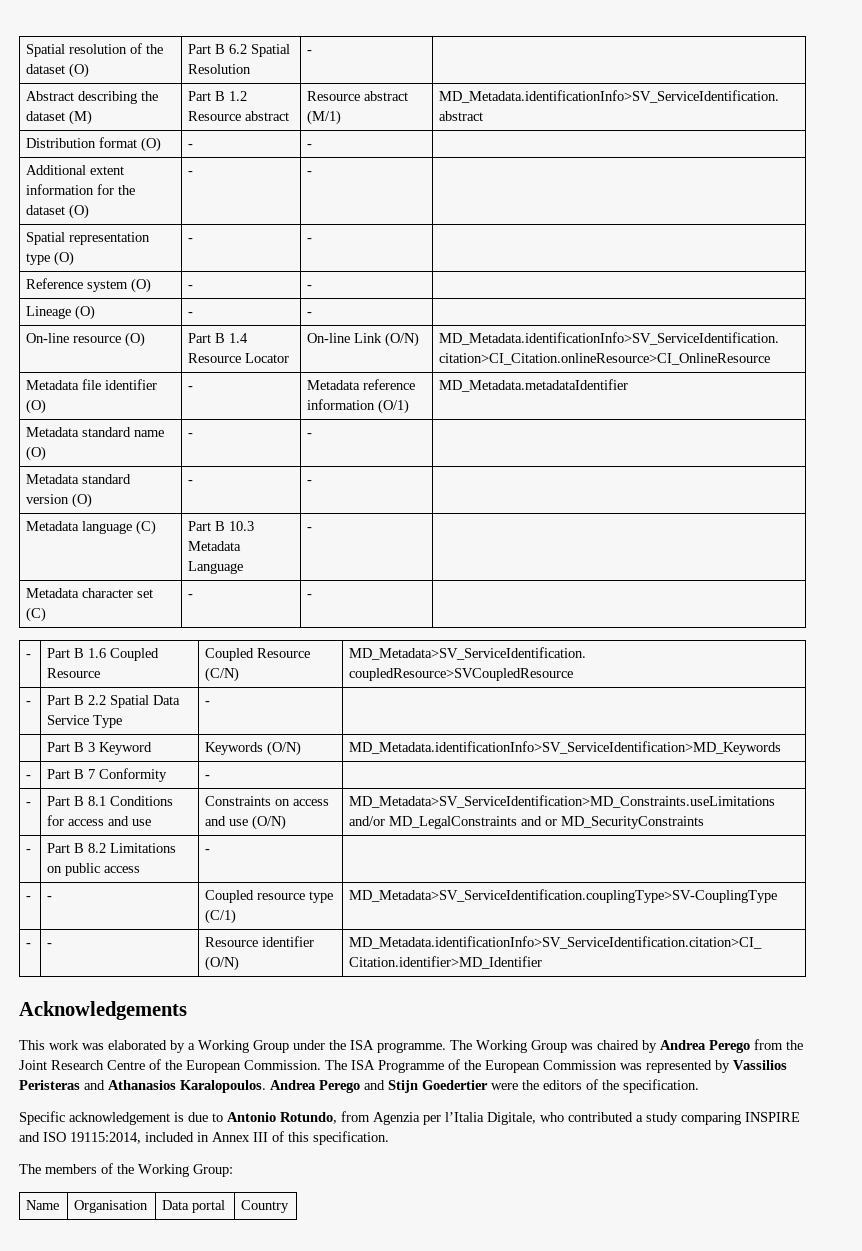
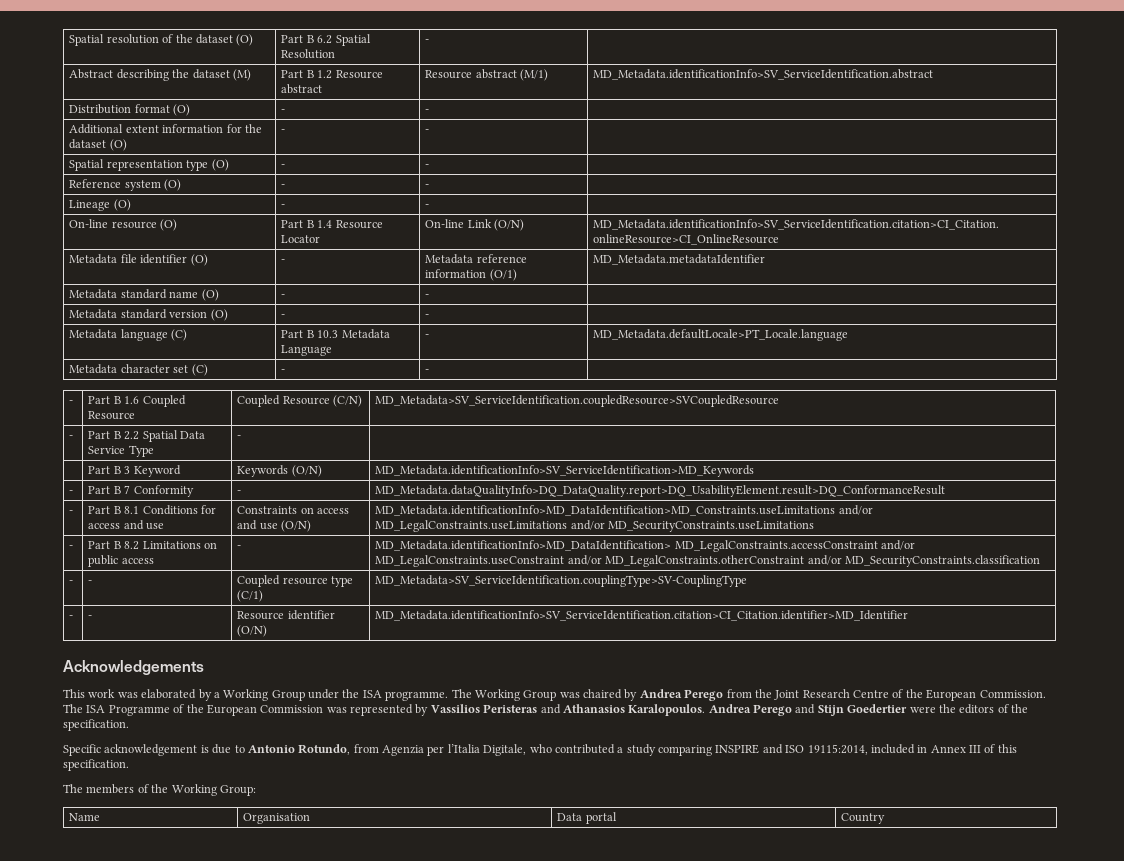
- Metadata language (C) | Part B 10.3 Metadata Language | - |
+ Metadata language (C) | Part B 10.3 Metadata Language | - | MD_Metadata.defaultLocale>PT_Locale.language
- - | Part B 7 Conformity | - |
+ - | Part B 7 Conformity | - | MD_Metadata.dataQualityInfo>DQ_DataQuality.report>DQ_UsabilityElement.result>DQ_ConformanceResult
- - | Part B 8.1 Conditions for access and use | Constraints on access and use (O/N) | MD_Metadata>SV_ServiceIdentification>MD_Constraints.useLimitations and/or MD_LegalConstraints and or MD_SecurityConstraints
+ - | Part B 8.1 Conditions for access and use | Constraints on access and use (O/N) | MD_Metadata.identificationInfo>MD_DataIdentification>MD_Constraints.useLimitations and/or MD_LegalConstraints.useLimitations and/or MD_SecurityConstraints.useLimitations
- - | Part B 8.2 Limitations on public access | - |
+ - | Part B 8.2 Limitations on public access | - | MD_Metadata.identificationInfo>MD_DataIdentification> MD_LegalConstraints.accessConstraint and/or MD_LegalConstraints.useConstraint and/or MD_LegalConstraints.otherConstraint and/or MD_SecurityConstraints.classification

